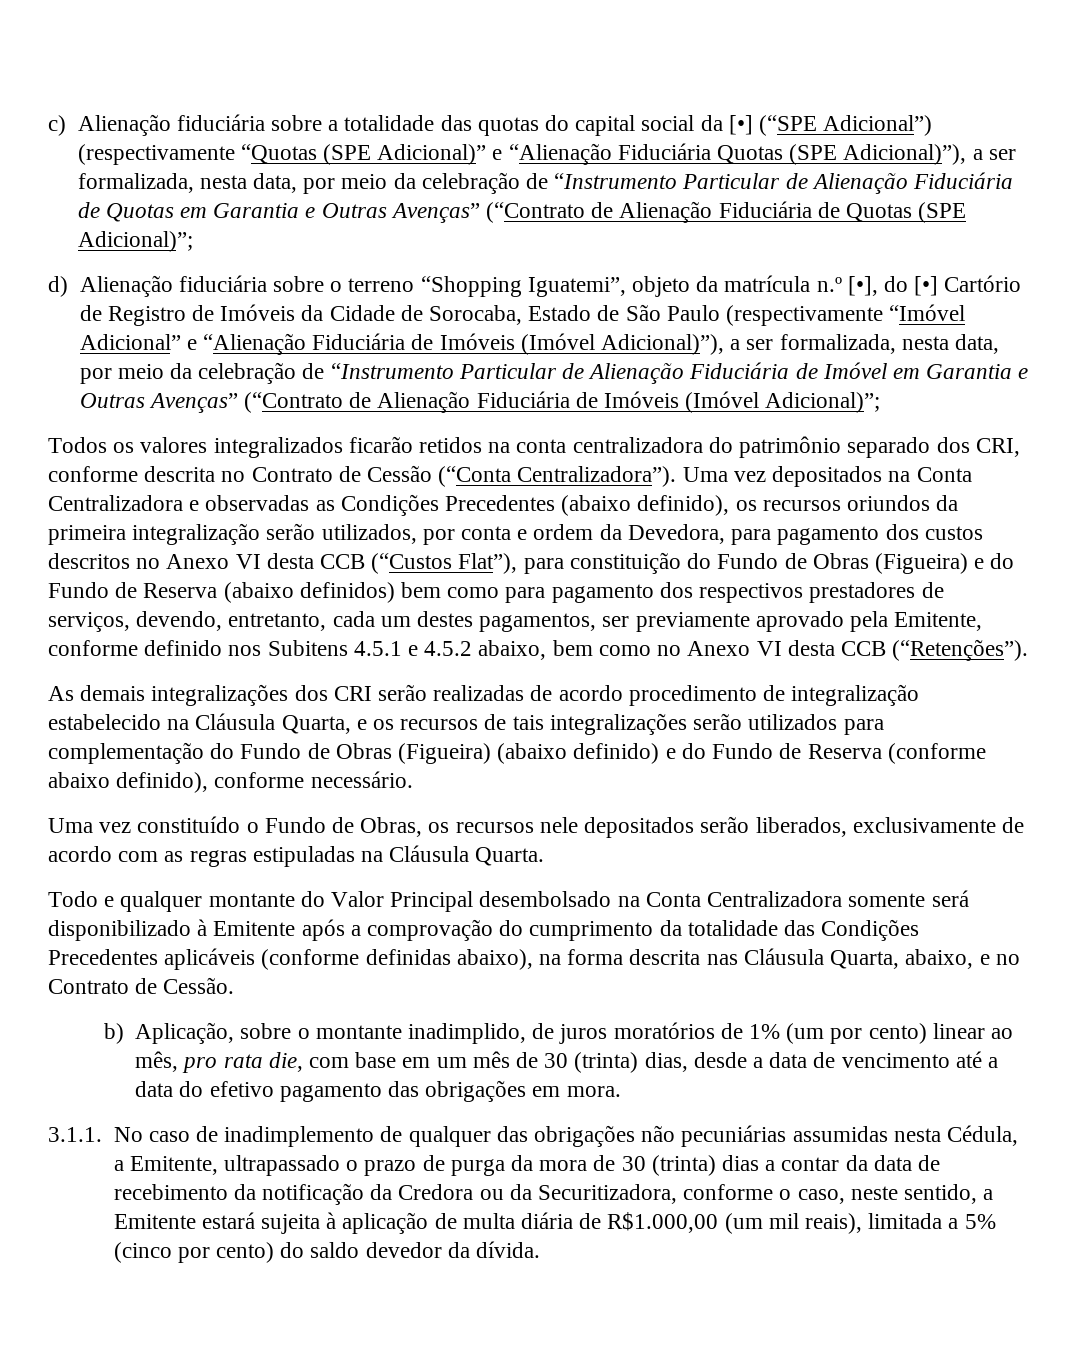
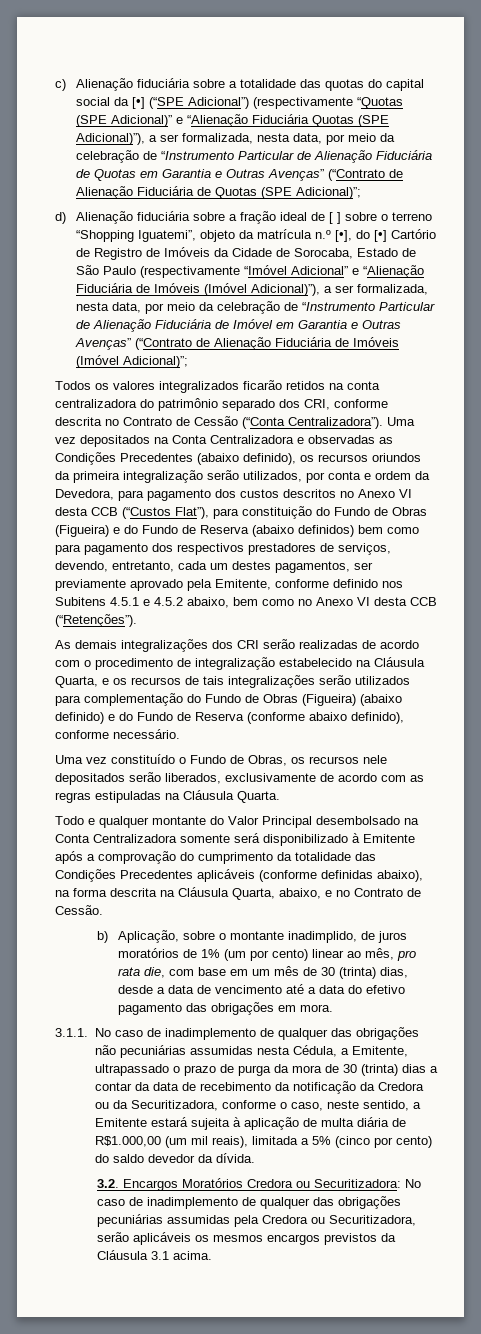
- d) Alienação fiduciária sobre o terreno “Shopping Iguatemi”, objeto da matrícula n.º [•], do [•] Cartório de Registro de Imóveis da Cidade de Sorocaba, Estado de São Paulo (respectivamente “Imóvel Adicional” e “Alienação Fiduciária de Imóveis (Imóvel Adicional)”), a ser formalizada, nesta data, por meio da celebração de “Instrumento Particular de Alienação Fiduciária de Imóvel em Garantia e Outras Avenças” (“Contrato de Alienação Fiduciária de Imóveis (Imóvel Adicional)”;
+ d) Alienação fiduciária sobre a fração ideal de [ ] sobre o terreno “Shopping Iguatemi”, objeto da matrícula n.º [•], do [•] Cartório de Registro de Imóveis da Cidade de Sorocaba, Estado de São Paulo (respectivamente “Imóvel Adicional” e “Alienação Fiduciária de Imóveis (Imóvel Adicional)”), a ser formalizada, nesta data, por meio da celebração de “Instrumento Particular de Alienação Fiduciária de Imóvel em Garantia e Outras Avenças” (“Contrato de Alienação Fiduciária de Imóveis (Imóvel Adicional)”;
- As demais integralizações dos CRI serão realizadas de acordo procedimento de integralização estabelecido na Cláusula Quarta, e os recursos de tais integralizações serão utilizados para complementação do Fundo de Obras (Figueira) (abaixo definido) e do Fundo de Reserva (conforme abaixo definido), conforme necessário.
+ As demais integralizações dos CRI serão realizadas de acordo com o procedimento de integralização estabelecido na Cláusula Quarta, e os recursos de tais integralizações serão utilizados para complementação do Fundo de Obras (Figueira) (abaixo definido) e do Fundo de Reserva (conforme abaixo definido), conforme necessário.
- Todo e qualquer montante do Valor Principal desembolsado na Conta Centralizadora somente será disponibilizado à Emitente após a comprovação do cumprimento da totalidade das Condições Precedentes aplicáveis (conforme definidas abaixo), na forma descrita nas Cláusula Quarta, abaixo, e no Contrato de Cessão.
+ Todo e qualquer montante do Valor Principal desembolsado na Conta Centralizadora somente será disponibilizado à Emitente após a comprovação do cumprimento da totalidade das Condições Precedentes aplicáveis (conforme definidas abaixo), na forma descrita na Cláusula Quarta, abaixo, e no Contrato de Cessão.
+ 3.2. Encargos Moratórios Credora ou Securitizadora: No caso de inadimplemento de qualquer das obrigações pecuniárias assumidas pela Credora ou Securitizadora, serão aplicáveis os mesmos encargos previstos da Cláusula 3.1 acima.

